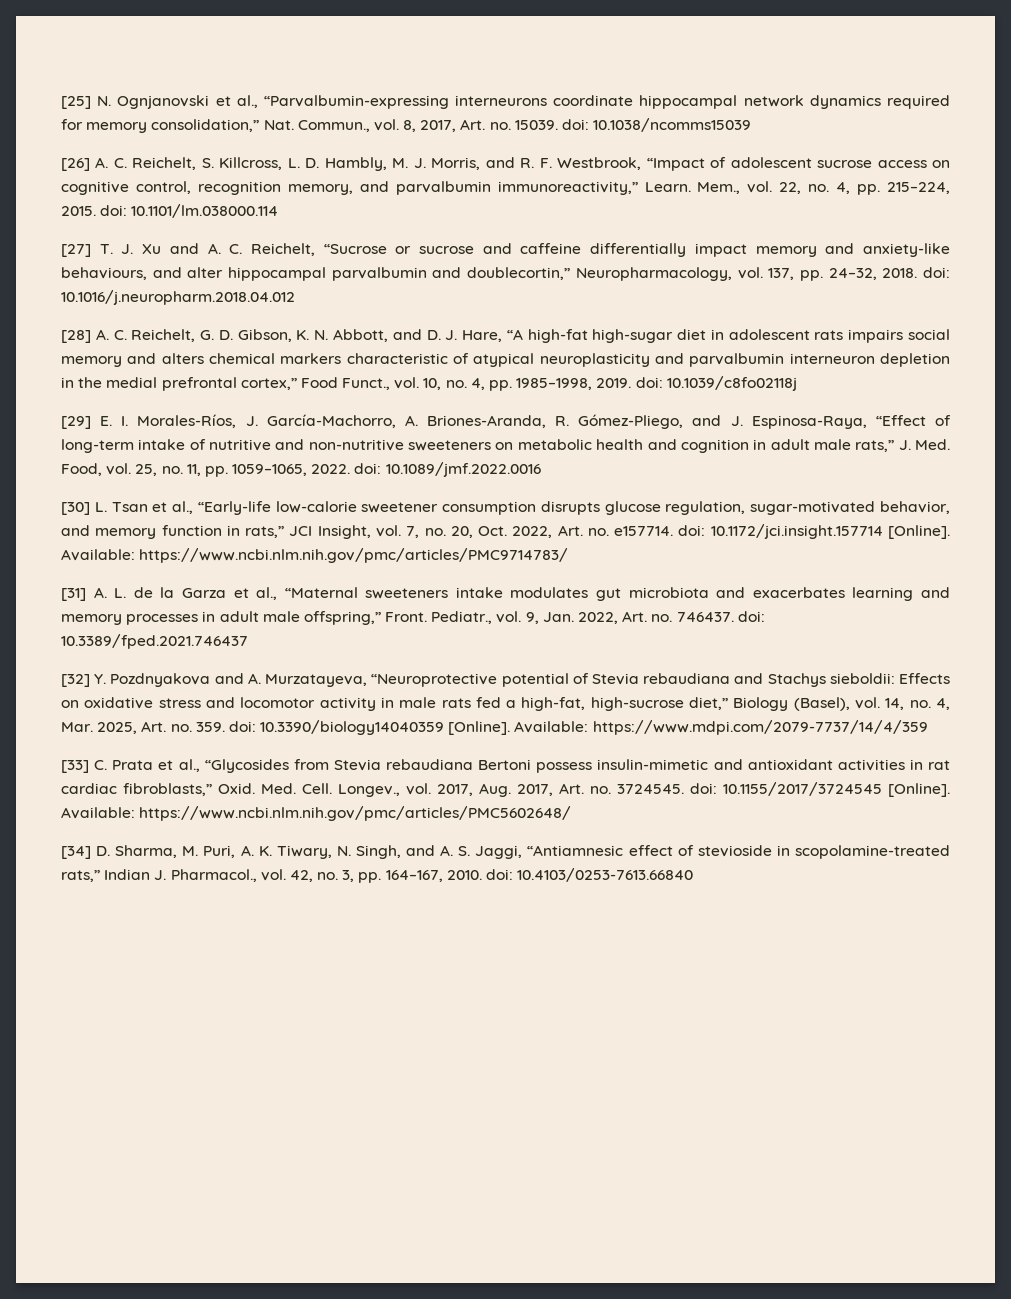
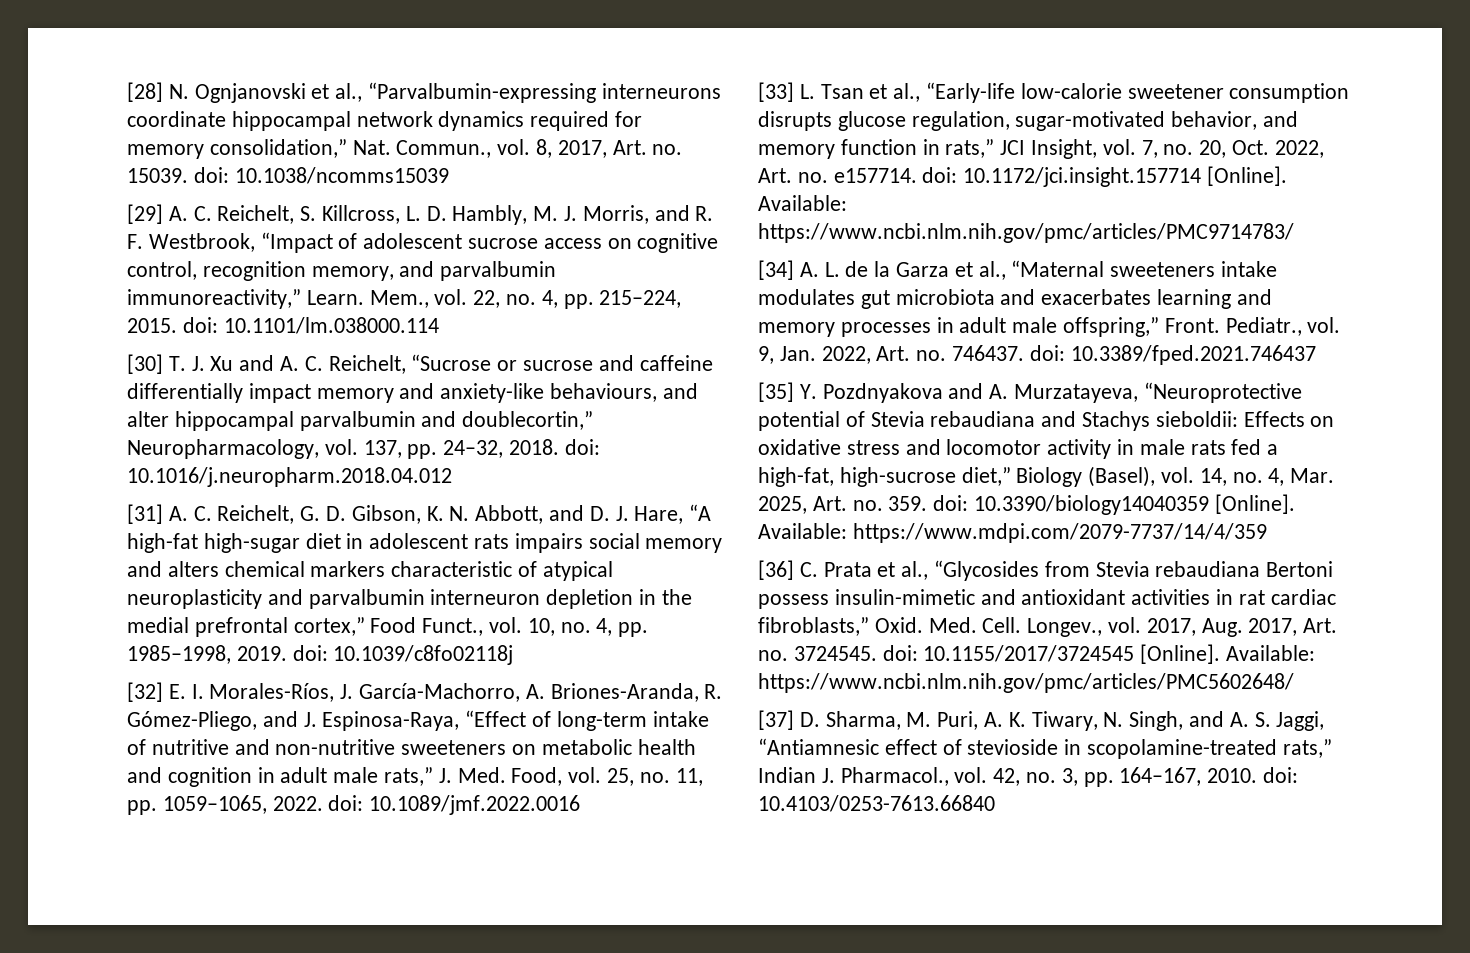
- [25] N. Ognjanovski et al., “Parvalbumin-expressing interneurons coordinate hippocampal network dynamics required for memory consolidation,” Nat. Commun., vol. 8, 2017, Art. no. 15039. doi: 10.1038/ncomms15039
+ [28] N. Ognjanovski et al., “Parvalbumin-expressing interneurons coordinate hippocampal network dynamics required for memory consolidation,” Nat. Commun., vol. 8, 2017, Art. no. 15039. doi: 10.1038/ncomms15039
- [26] A. C. Reichelt, S. Killcross, L. D. Hambly, M. J. Morris, and R. F. Westbrook, “Impact of adolescent sucrose access on cognitive control, recognition memory, and parvalbumin immunoreactivity,” Learn.
+ [29] A. C. Reichelt, S. Killcross, L. D. Hambly, M. J. Morris, and R. F. Westbrook, “Impact of adolescent sucrose access on cognitive control, recognition memory, and parvalbumin immunoreactivity,” Learn.
- [27] T. J. Xu and A. C. Reichelt, “Sucrose or sucrose and caffeine differentially impact memory and anxiety-like behaviours, and alter hippocampal parvalbumin and doublecortin,” Neuropharmacology, vol. 137, pp. 24–32, 2018. doi: 10.1016/j.neuropharm.2018.04.012
+ [30] T. J. Xu and A. C. Reichelt, “Sucrose or sucrose and caffeine differentially impact memory and anxiety-like behaviours, and alter hippocampal parvalbumin and doublecortin,” Neuropharmacology, vol. 137, pp. 24–32, 2018. doi: 10.1016/j.neuropharm.2018.04.012
- [28] A. C. Reichelt, G. D. Gibson, K. N. Abbott, and D. J. Hare, “A high-fat high-sugar diet in adolescent rats impairs social memory and alters chemical markers characteristic of atypical neuroplasticity and parvalbumin interneuron depletion in the medial prefrontal cortex,” Food Funct., vol. 10, no. 4, pp. 1985–1998, 2019. doi: 10.1039/c8fo02118j
+ [31] A. C. Reichelt, G. D. Gibson, K. N. Abbott, and D. J. Hare, “A high-fat high-sugar diet in adolescent rats impairs social memory and alters chemical markers characteristic of atypical neuroplasticity and parvalbumin interneuron depletion in the medial prefrontal cortex,” Food Funct., vol. 10, no. 4, pp. 1985–1998, 2019. doi: 10.1039/c8fo02118j
- [29] E. I. Morales-Ríos, J. García-Machorro, A. Briones-Aranda, R. Gómez-Pliego, and J. Espinosa-Raya, “Effect of long-term intake of nutritive and non-nutritive sweeteners on metabolic health and cognition in adult male rats,” J. Med. Food, vol. 25, no. 11, pp. 1059–1065, 2022. doi: 10.1089/jmf.2022.0016
+ [32] E. I. Morales-Ríos, J. García-Machorro, A. Briones-Aranda, R. Gómez-Pliego, and J. Espinosa-Raya, “Effect of long-term intake of nutritive and non-nutritive sweeteners on metabolic health and cognition in adult male rats,” J. Med. Food, vol. 25, no. 11, pp. 1059–1065, 2022. doi: 10.1089/jmf.2022.0016
- [30] L. Tsan et al., “Early-life low-calorie sweetener consumption disrupts glucose regulation, sugar-motivated behavior, and memory function in rats,” JCI Insight, vol. 7, no. 20, Oct. 2022, Art. no. e157714. doi: 10.1172/jci.insight.157714 [Online].
+ [33] L. Tsan et al., “Early-life low-calorie sweetener consumption disrupts glucose regulation, sugar-motivated behavior, and memory function in rats,” JCI Insight, vol. 7, no. 20, Oct. 2022, Art. no. e157714. doi: 10.1172/jci.insight.157714 [Online].
- [31] A. L. de la Garza et al., “Maternal sweeteners intake modulates gut microbiota and exacerbates learning and memory processes in adult male offspring,” Front.
+ [34] A. L. de la Garza et al., “Maternal sweeteners intake modulates gut microbiota and exacerbates learning and memory processes in adult male offspring,” Front.
- [32] Y. Pozdnyakova and A. Murzatayeva, “Neuroprotective potential of Stevia rebaudiana and Stachys sieboldii: Effects on oxidative stress and locomotor activity in male rats fed a high-fat, high-sucrose diet,” Biology (Basel), vol. 14, no. 4, Mar. 2025, Art. no. 359. doi: 10.3390/biology14040359 [Online].
+ [35] Y. Pozdnyakova and A. Murzatayeva, “Neuroprotective potential of Stevia rebaudiana and Stachys sieboldii: Effects on oxidative stress and locomotor activity in male rats fed a high-fat, high-sucrose diet,” Biology (Basel), vol. 14, no. 4, Mar. 2025, Art. no. 359. doi: 10.3390/biology14040359 [Online].
- [33] C. Prata et al., “Glycosides from Stevia rebaudiana Bertoni possess insulin-mimetic and antioxidant activities in rat cardiac fibroblasts,” Oxid.
+ [36] C. Prata et al., “Glycosides from Stevia rebaudiana Bertoni possess insulin-mimetic and antioxidant activities in rat cardiac fibroblasts,” Oxid.
- [34] D. Sharma, M. Puri, A. K. Tiwary, N. Singh, and A. S. Jaggi, “Antiamnesic effect of stevioside in scopolamine-treated rats,” Indian J. Pharmacol., vol. 42, no. 3, pp. 164–167, 2010. doi: 10.4103/0253-7613.66840
+ [37] D. Sharma, M. Puri, A. K. Tiwary, N. Singh, and A. S. Jaggi, “Antiamnesic effect of stevioside in scopolamine-treated rats,” Indian J. Pharmacol., vol. 42, no. 3, pp. 164–167, 2010. doi: 10.4103/0253-7613.66840

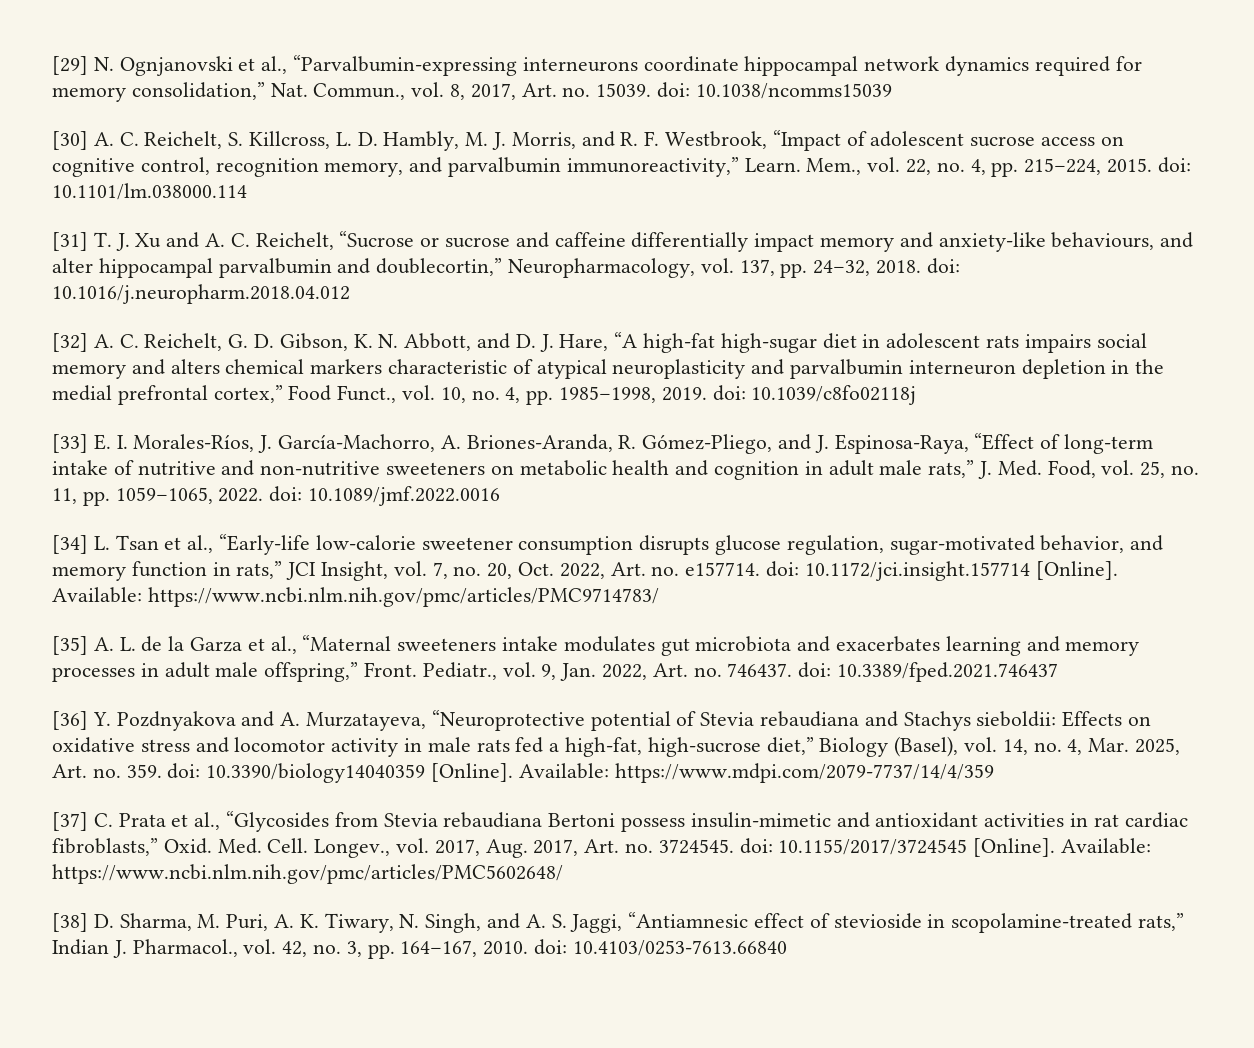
- [28] N. Ognjanovski et al., “Parvalbumin-expressing interneurons coordinate hippocampal network dynamics required for memory consolidation,” Nat. Commun., vol. 8, 2017, Art. no. 15039. doi: 10.1038/ncomms15039
+ [29] N. Ognjanovski et al., “Parvalbumin-expressing interneurons coordinate hippocampal network dynamics required for memory consolidation,” Nat. Commun., vol. 8, 2017, Art. no. 15039. doi: 10.1038/ncomms15039
- [29] A. C. Reichelt, S. Killcross, L. D. Hambly, M. J. Morris, and R. F. Westbrook, “Impact of adolescent sucrose access on cognitive control, recognition memory, and parvalbumin immunoreactivity,” Learn.
+ [30] A. C. Reichelt, S. Killcross, L. D. Hambly, M. J. Morris, and R. F. Westbrook, “Impact of adolescent sucrose access on cognitive control, recognition memory, and parvalbumin immunoreactivity,” Learn.
- [30] T. J. Xu and A. C. Reichelt, “Sucrose or sucrose and caffeine differentially impact memory and anxiety-like behaviours, and alter hippocampal parvalbumin and doublecortin,” Neuropharmacology, vol. 137, pp. 24–32, 2018. doi: 10.1016/j.neuropharm.2018.04.012
+ [31] T. J. Xu and A. C. Reichelt, “Sucrose or sucrose and caffeine differentially impact memory and anxiety-like behaviours, and alter hippocampal parvalbumin and doublecortin,” Neuropharmacology, vol. 137, pp. 24–32, 2018. doi: 10.1016/j.neuropharm.2018.04.012
- [31] A. C. Reichelt, G. D. Gibson, K. N. Abbott, and D. J. Hare, “A high-fat high-sugar diet in adolescent rats impairs social memory and alters chemical markers characteristic of atypical neuroplasticity and parvalbumin interneuron depletion in the medial prefrontal cortex,” Food Funct., vol. 10, no. 4, pp. 1985–1998, 2019. doi: 10.1039/c8fo02118j
+ [32] A. C. Reichelt, G. D. Gibson, K. N. Abbott, and D. J. Hare, “A high-fat high-sugar diet in adolescent rats impairs social memory and alters chemical markers characteristic of atypical neuroplasticity and parvalbumin interneuron depletion in the medial prefrontal cortex,” Food Funct., vol. 10, no. 4, pp. 1985–1998, 2019. doi: 10.1039/c8fo02118j
- [32] E. I. Morales-Ríos, J. García-Machorro, A. Briones-Aranda, R. Gómez-Pliego, and J. Espinosa-Raya, “Effect of long-term intake of nutritive and non-nutritive sweeteners on metabolic health and cognition in adult male rats,” J. Med. Food, vol. 25, no. 11, pp. 1059–1065, 2022. doi: 10.1089/jmf.2022.0016
+ [33] E. I. Morales-Ríos, J. García-Machorro, A. Briones-Aranda, R. Gómez-Pliego, and J. Espinosa-Raya, “Effect of long-term intake of nutritive and non-nutritive sweeteners on metabolic health and cognition in adult male rats,” J. Med. Food, vol. 25, no. 11, pp. 1059–1065, 2022. doi: 10.1089/jmf.2022.0016
- [33] L. Tsan et al., “Early-life low-calorie sweetener consumption disrupts glucose regulation, sugar-motivated behavior, and memory function in rats,” JCI Insight, vol. 7, no. 20, Oct. 2022, Art. no. e157714. doi: 10.1172/jci.insight.157714 [Online].
+ [34] L. Tsan et al., “Early-life low-calorie sweetener consumption disrupts glucose regulation, sugar-motivated behavior, and memory function in rats,” JCI Insight, vol. 7, no. 20, Oct. 2022, Art. no. e157714. doi: 10.1172/jci.insight.157714 [Online].
- [34] A. L. de la Garza et al., “Maternal sweeteners intake modulates gut microbiota and exacerbates learning and memory processes in adult male offspring,” Front.
+ [35] A. L. de la Garza et al., “Maternal sweeteners intake modulates gut microbiota and exacerbates learning and memory processes in adult male offspring,” Front.
- [35] Y. Pozdnyakova and A. Murzatayeva, “Neuroprotective potential of Stevia rebaudiana and Stachys sieboldii: Effects on oxidative stress and locomotor activity in male rats fed a high-fat, high-sucrose diet,” Biology (Basel), vol. 14, no. 4, Mar. 2025, Art. no. 359. doi: 10.3390/biology14040359 [Online].
+ [36] Y. Pozdnyakova and A. Murzatayeva, “Neuroprotective potential of Stevia rebaudiana and Stachys sieboldii: Effects on oxidative stress and locomotor activity in male rats fed a high-fat, high-sucrose diet,” Biology (Basel), vol. 14, no. 4, Mar. 2025, Art. no. 359. doi: 10.3390/biology14040359 [Online].
- [36] C. Prata et al., “Glycosides from Stevia rebaudiana Bertoni possess insulin-mimetic and antioxidant activities in rat cardiac fibroblasts,” Oxid.
+ [37] C. Prata et al., “Glycosides from Stevia rebaudiana Bertoni possess insulin-mimetic and antioxidant activities in rat cardiac fibroblasts,” Oxid.
- [37] D. Sharma, M. Puri, A. K. Tiwary, N. Singh, and A. S. Jaggi, “Antiamnesic effect of stevioside in scopolamine-treated rats,” Indian J. Pharmacol., vol. 42, no. 3, pp. 164–167, 2010. doi: 10.4103/0253-7613.66840
+ [38] D. Sharma, M. Puri, A. K. Tiwary, N. Singh, and A. S. Jaggi, “Antiamnesic effect of stevioside in scopolamine-treated rats,” Indian J. Pharmacol., vol. 42, no. 3, pp. 164–167, 2010. doi: 10.4103/0253-7613.66840

